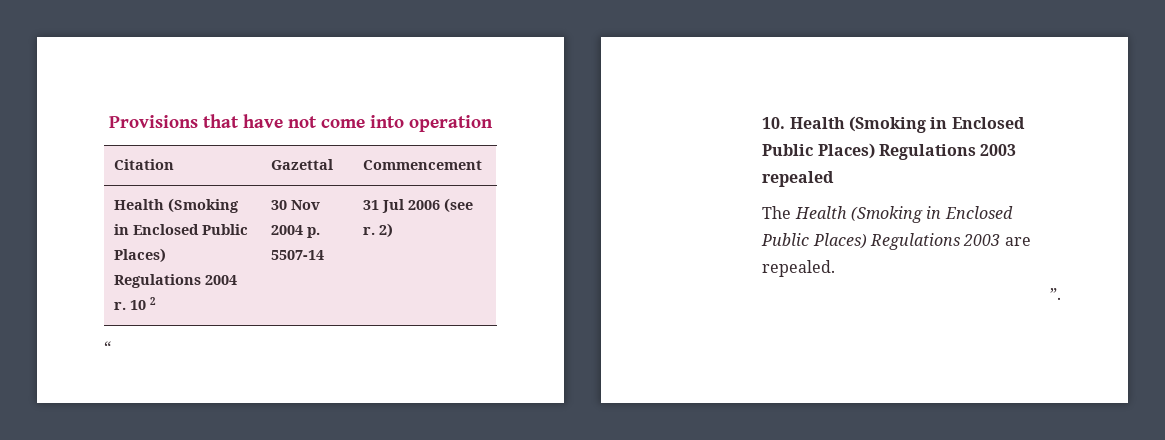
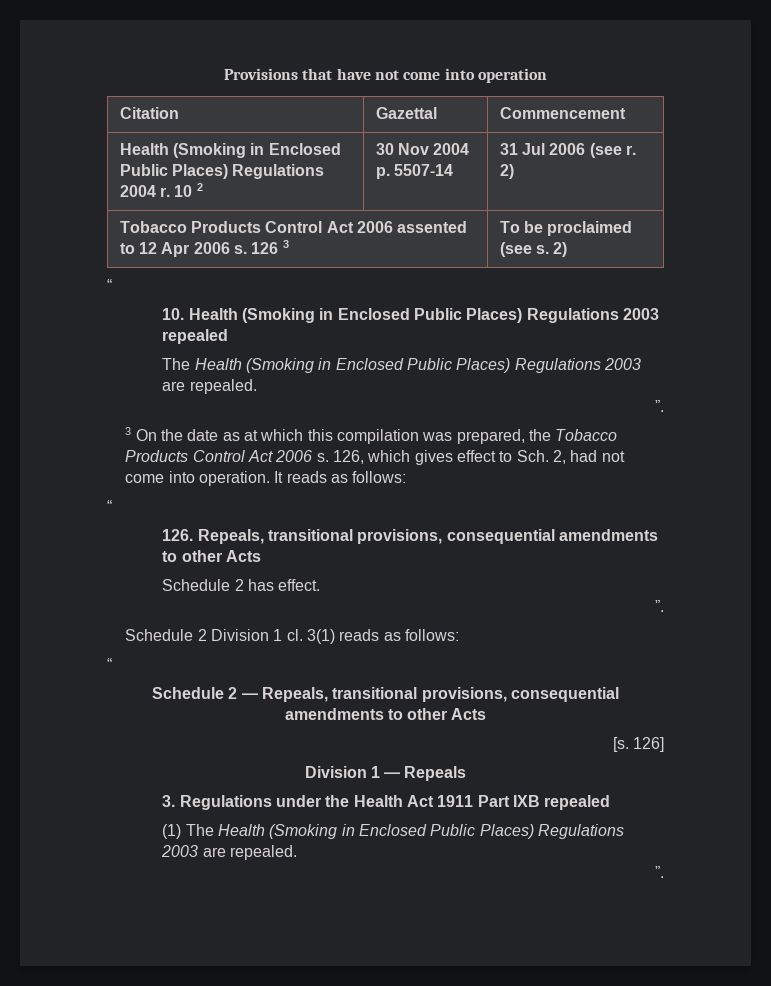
+ Tobacco Products Control Act 2006 assented to 12 Apr 2006 s. 126 3 | To be proclaimed (see s. 2)
+ 3 On the date as at which this compilation was prepared, the Tobacco Products Control Act 2006 s. 126, which gives effect to Sch. 2, had not come into operation. It reads as follows:
+ “
+ 126. Repeals, transitional provisions, consequential amendments to other Acts
+ Schedule 2 has effect.
+ ”.
+ Schedule 2 Division 1 cl. 3(1) reads as follows:
+ “
+ Schedule 2 — Repeals, transitional provisions, consequential amendments to other Acts
+ [s. 126]
+ Division 1 — Repeals
+ 3. Regulations under the Health Act 1911 Part IXB repealed
+ (1) The Health (Smoking in Enclosed Public Places) Regulations 2003 are repealed.
+ ”.

